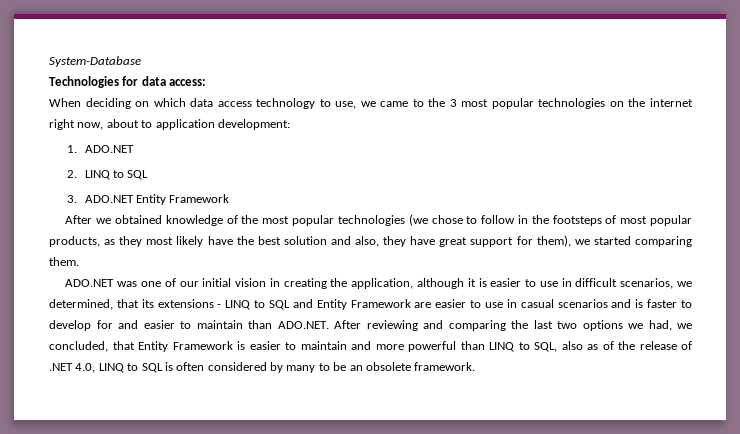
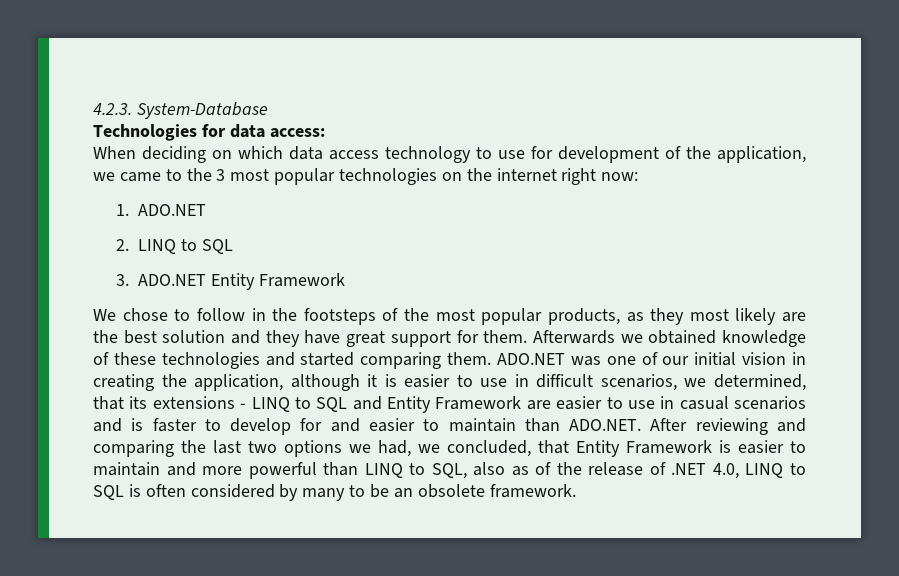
- System-Database
+ 4.2.3. System-Database
- When deciding on which data access technology to use, we came to the 3 most popular technologies on the internet right now, about to application development:
+ When deciding on which data access technology to use for development of the application, we came to the 3 most popular technologies on the internet right now:
- After we obtained knowledge of the most popular technologies (we chose to follow in the footsteps of most popular products, as they most likely have the best solution and also, they have great support for them), we started comparing them.
- ADO.NET was one of our initial vision in creating the application, although it is easier to use in difficult scenarios, we determined, that its extensions - LINQ to SQL and Entity Framework are easier to use in casual scenarios and is faster to develop for and easier to maintain than ADO.NET. After reviewing and comparing the last two options we had, we concluded, that Entity Framework is easier to maintain and more powerful than LINQ to SQL, also as of the release of .NET 4.0, LINQ to SQL is often considered by many to be an obsolete framework.
+ We chose to follow in the footsteps of the most popular products, as they most likely are the best solution and they have great support for them. Afterwards we obtained knowledge of these technologies and started comparing them. ADO.NET was one of our initial vision in creating the application, although it is easier to use in difficult scenarios, we determined, that its extensions - LINQ to SQL and Entity Framework are easier to use in casual scenarios and is faster to develop for and easier to maintain than ADO.NET. After reviewing and comparing the last two options we had, we concluded, that Entity Framework is easier to maintain and more powerful than LINQ to SQL, also as of the release of .NET 4.0, LINQ to SQL is often considered by many to be an obsolete framework.

